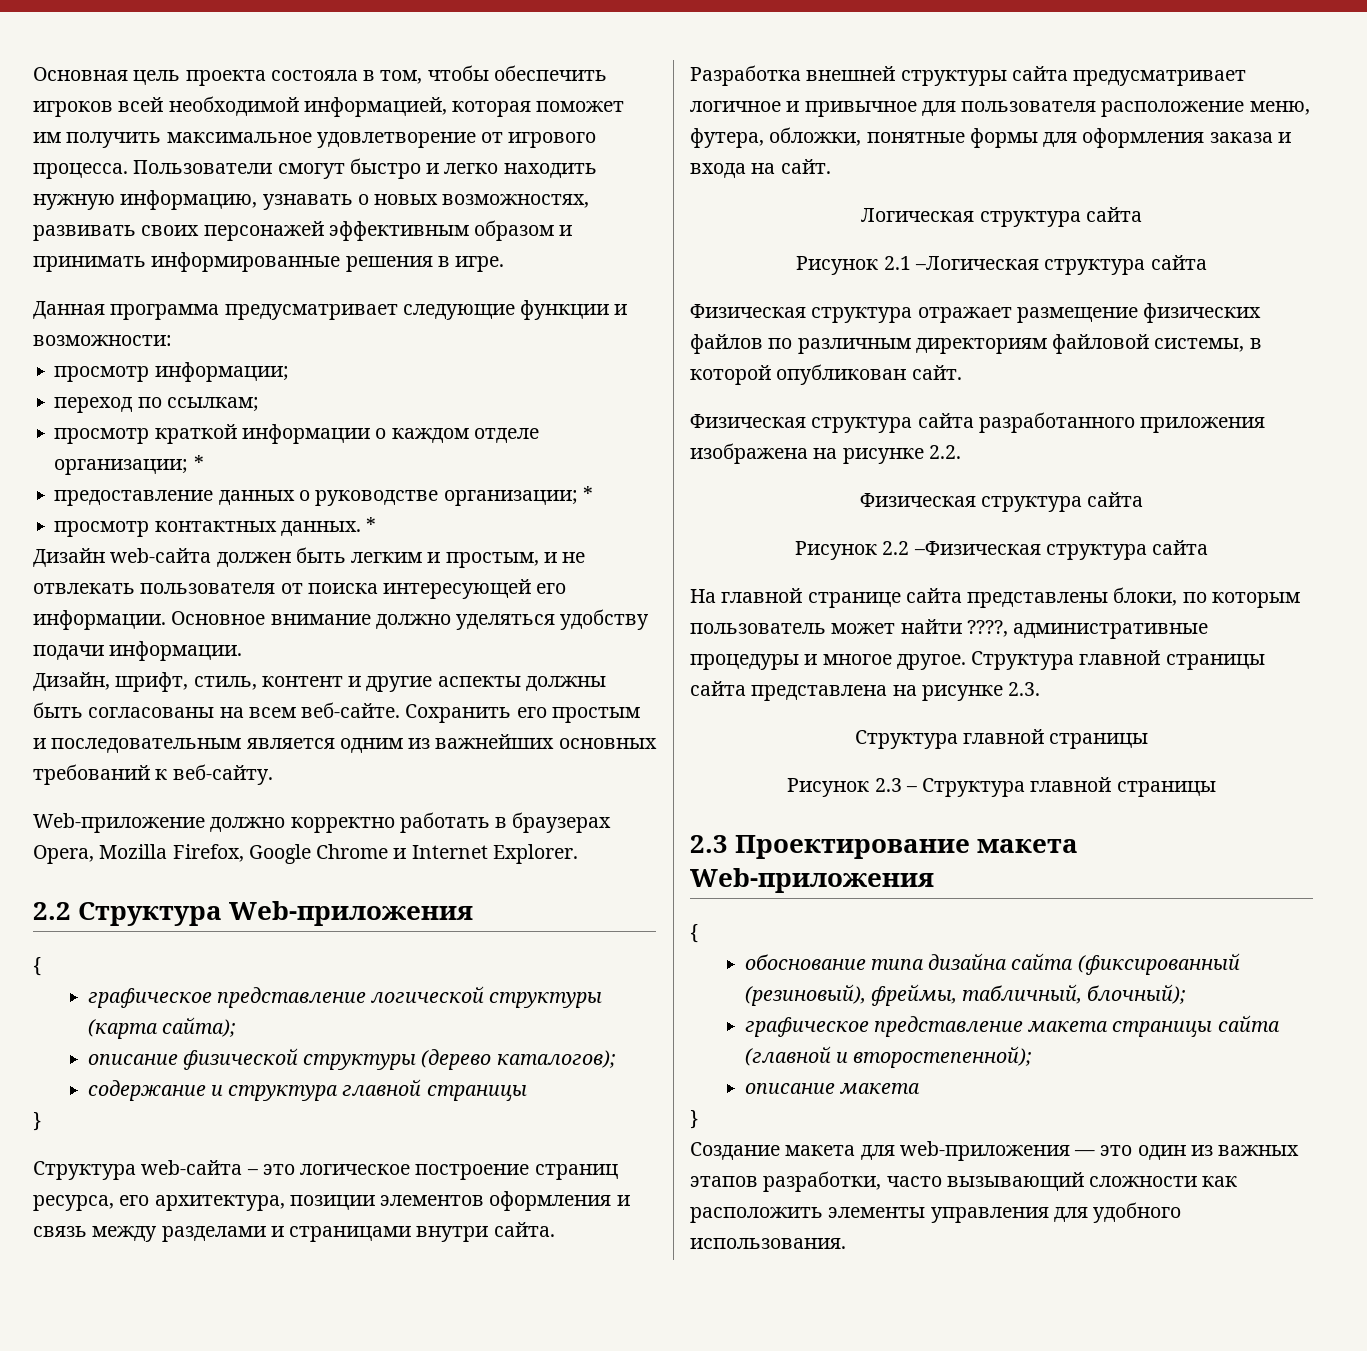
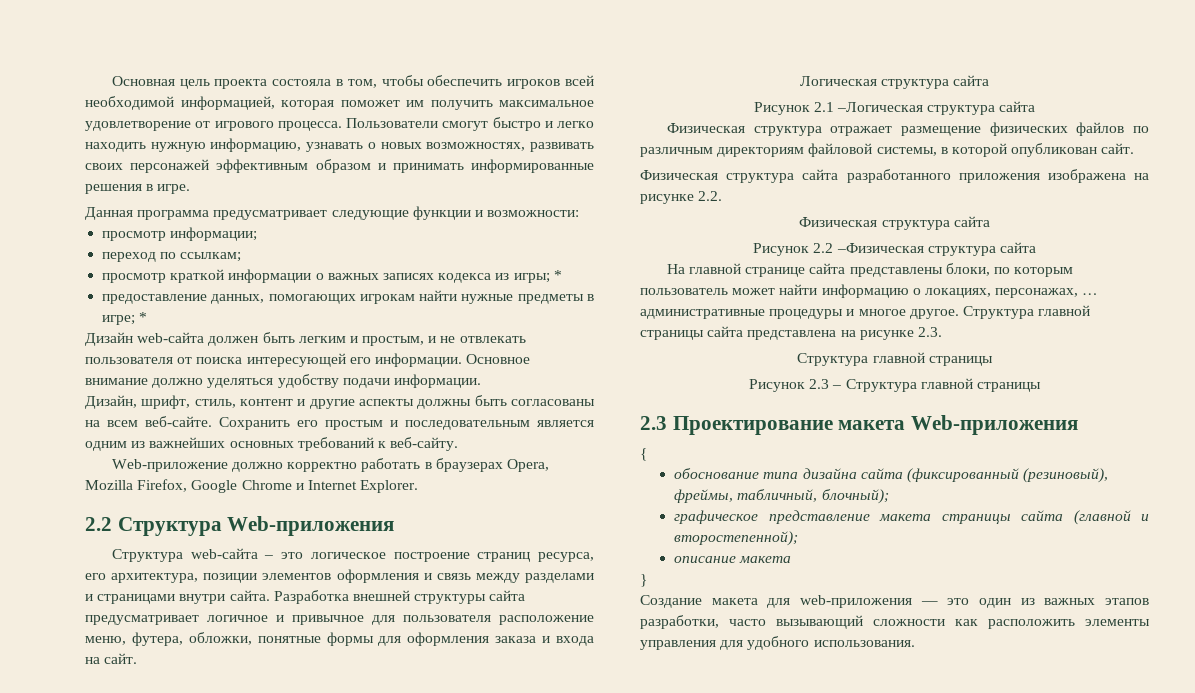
- просмотр краткой информации о каждом отделе организации; *
- предоставление данных о руководстве организации; *
- просмотр контактных данных. *
+ просмотр краткой информации о важных записях кодекса из игры; *
+ предоставление данных, помогающих игрокам найти нужные предметы в игре; *
  2.2 Структура Web-приложения
- {
- графическое представление логической структуры (карта сайта);
- описание физической структуры (дерево каталогов);
- содержание и структура главной страницы
- }
- На главной странице сайта представлены блоки, по которым пользователь может найти ????, административные процедуры и многое другое.
+ На главной странице сайта представлены блоки, по которым пользователь может найти информацию о локациях, персонажах, … административные процедуры и многое другое.

